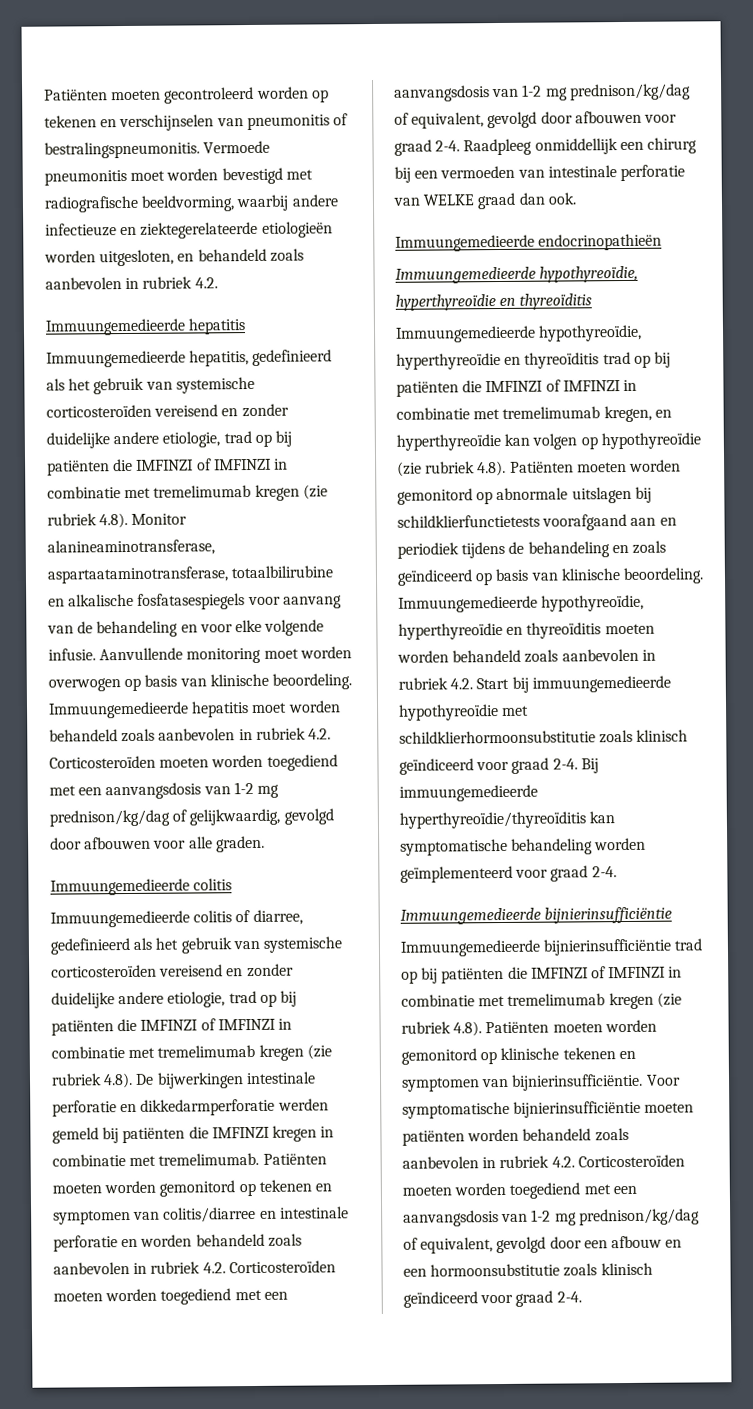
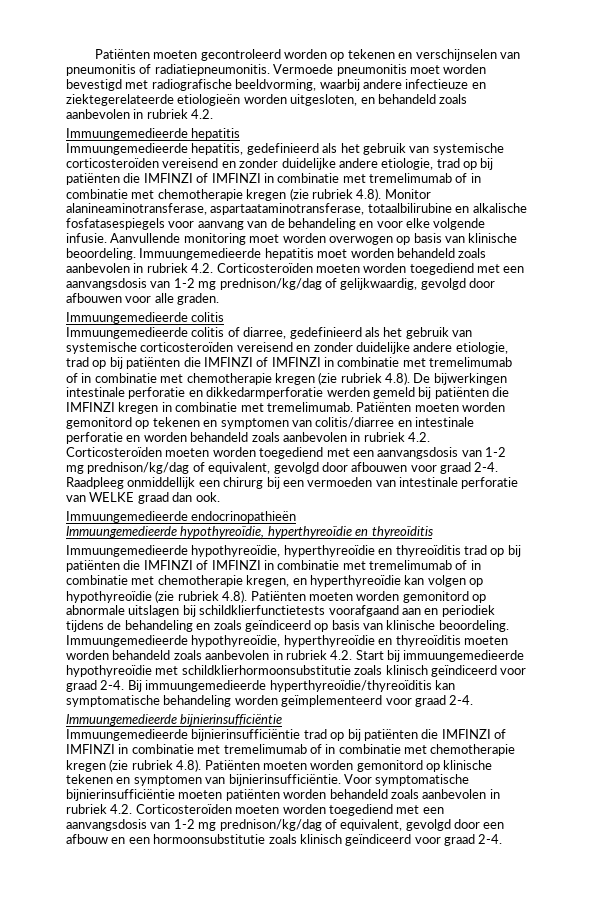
- Patiënten moeten gecontroleerd worden op tekenen en verschijnselen van pneumonitis of bestralingspneumonitis.
+ Patiënten moeten gecontroleerd worden op tekenen en verschijnselen van pneumonitis of radiatiepneumonitis.
- Immuungemedieerde hepatitis, gedefinieerd als het gebruik van systemische corticosteroïden vereisend en zonder duidelijke andere etiologie, trad op bij patiënten die IMFINZI of IMFINZI in combinatie met tremelimumab kregen (zie rubriek 4.8). Monitor alanineaminotransferase, aspartaataminotransferase, totaalbilirubine en alkalische fosfatasespiegels voor aanvang van de behandeling en voor elke volgende infusie.
+ Immuungemedieerde hepatitis, gedefinieerd als het gebruik van systemische corticosteroïden vereisend en zonder duidelijke andere etiologie, trad op bij patiënten die IMFINZI of IMFINZI in combinatie met tremelimumab of in combinatie met chemotherapie kregen (zie rubriek 4.8). Monitor alanineaminotransferase, aspartaataminotransferase, totaalbilirubine en alkalische fosfatasespiegels voor aanvang van de behandeling en voor elke volgende infusie.
- Immuungemedieerde colitis of diarree, gedefinieerd als het gebruik van systemische corticosteroïden vereisend en zonder duidelijke andere etiologie, trad op bij patiënten die IMFINZI of IMFINZI in combinatie met tremelimumab kregen (zie rubriek 4.8). De bijwerkingen intestinale perforatie en dikkedarmperforatie werden gemeld bij patiënten die IMFINZI kregen in combinatie met tremelimumab.
+ Immuungemedieerde colitis of diarree, gedefinieerd als het gebruik van systemische corticosteroïden vereisend en zonder duidelijke andere etiologie, trad op bij patiënten die IMFINZI of IMFINZI in combinatie met tremelimumab of in combinatie met chemotherapie kregen (zie rubriek 4.8). De bijwerkingen intestinale perforatie en dikkedarmperforatie werden gemeld bij patiënten die IMFINZI kregen in combinatie met tremelimumab.
- Immuungemedieerde hypothyreoïdie, hyperthyreoïdie en thyreoïditis trad op bij patiënten die IMFINZI of IMFINZI in combinatie met tremelimumab kregen, en hyperthyreoïdie kan volgen op hypothyreoïdie (zie rubriek 4.8). Patiënten moeten worden gemonitord op abnormale uitslagen bij schildklierfunctietests voorafgaand aan en periodiek tijdens de behandeling en zoals geïndiceerd op basis van klinische beoordeling.
+ Immuungemedieerde hypothyreoïdie, hyperthyreoïdie en thyreoïditis trad op bij patiënten die IMFINZI of IMFINZI in combinatie met tremelimumab of in combinatie met chemotherapie kregen, en hyperthyreoïdie kan volgen op hypothyreoïdie (zie rubriek 4.8). Patiënten moeten worden gemonitord op abnormale uitslagen bij schildklierfunctietests voorafgaand aan en periodiek tijdens de behandeling en zoals geïndiceerd op basis van klinische beoordeling.
- Immuungemedieerde bijnierinsufficiëntie trad op bij patiënten die IMFINZI of IMFINZI in combinatie met tremelimumab kregen (zie rubriek 4.8). Patiënten moeten worden gemonitord op klinische tekenen en symptomen van bijnierinsufficiëntie.
+ Immuungemedieerde bijnierinsufficiëntie trad op bij patiënten die IMFINZI of IMFINZI in combinatie met tremelimumab of in combinatie met chemotherapie kregen (zie rubriek 4.8). Patiënten moeten worden gemonitord op klinische tekenen en symptomen van bijnierinsufficiëntie.

